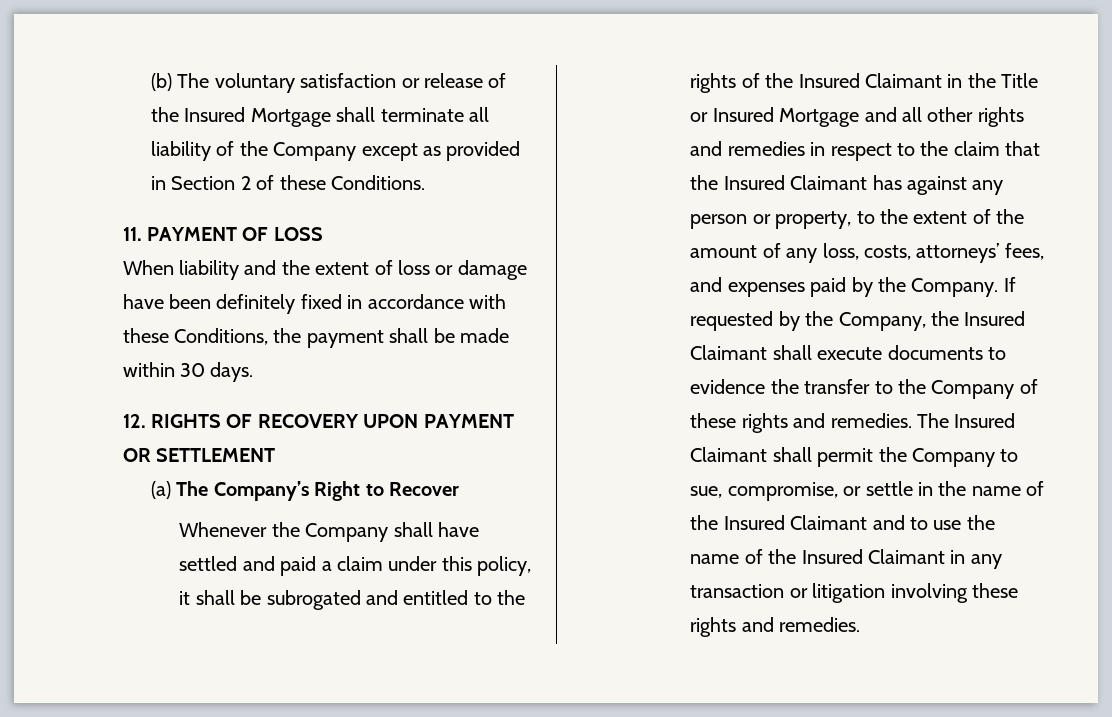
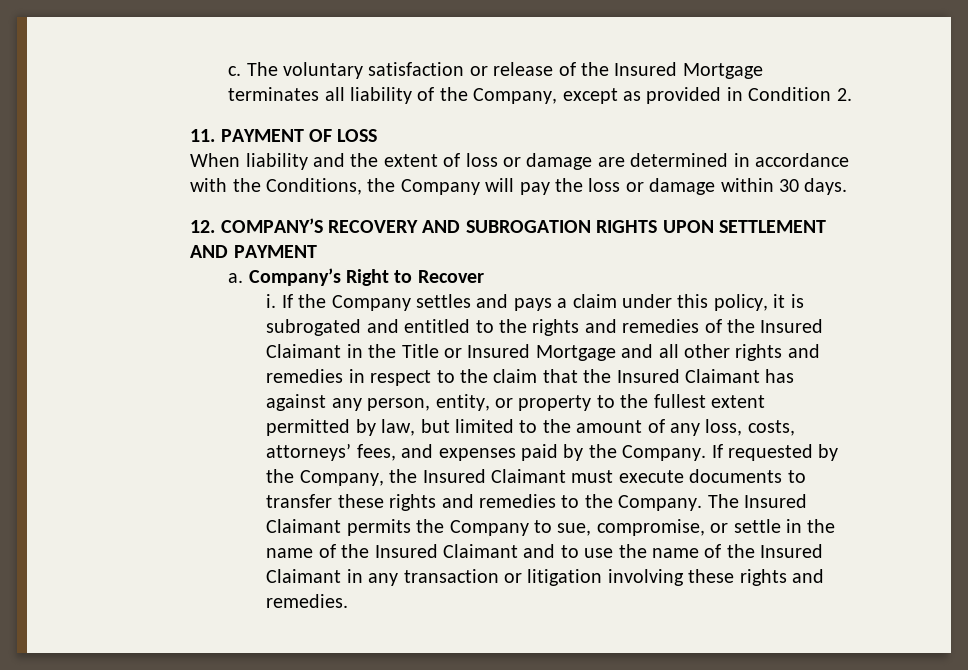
- (b) The voluntary satisfaction or release of the Insured Mortgage shall terminate all liability of the Company except as provided in Section 2 of these Conditions.
+ c. The voluntary satisfaction or release of the Insured Mortgage terminates all liability of the Company, except as provided in Condition 2.
- When liability and the extent of loss or damage have been definitely fixed in accordance with these Conditions, the payment shall be made within 30 days.
- 12. RIGHTS OF RECOVERY UPON PAYMENT OR SETTLEMENT
- (a) The Company’s Right to Recover
- Whenever the Company shall have settled and paid a claim under this policy, it shall be subrogated and entitled to the rights of the Insured Claimant in the Title or Insured Mortgage and all other rights and remedies in respect to the claim that the Insured Claimant has against any person or property, to the extent of the amount of any loss, costs, attorneys’ fees, and expenses paid by the Company.
+ When liability and the extent of loss or damage are determined in accordance with the Conditions, the Company will pay the loss or damage within 30 days.
+ 12. COMPANY’S RECOVERY AND SUBROGATION RIGHTS UPON SETTLEMENT AND PAYMENT
+ a. Company’s Right to Recover
+ i. If the Company settles and pays a claim under this policy, it is subrogated and entitled to the rights and remedies of the Insured Claimant in the Title or Insured Mortgage and all other rights and remedies in respect to the claim that the Insured Claimant has against any person, entity, or property to the fullest extent permitted by law, but limited to the amount of any loss, costs, attorneys’ fees, and expenses paid by the Company.
- If requested by the Company, the Insured Claimant shall execute documents to evidence the transfer to the Company of these rights and remedies.
+ If requested by the Company, the Insured Claimant must execute documents to transfer these rights and remedies to the Company.
- The Insured Claimant shall permit the Company to sue, compromise, or settle in the name of the Insured Claimant and to use the name of the Insured Claimant in any transaction or litigation involving these rights and remedies.
+ The Insured Claimant permits the Company to sue, compromise, or settle in the name of the Insured Claimant and to use the name of the Insured Claimant in any transaction or litigation involving these rights and remedies.

